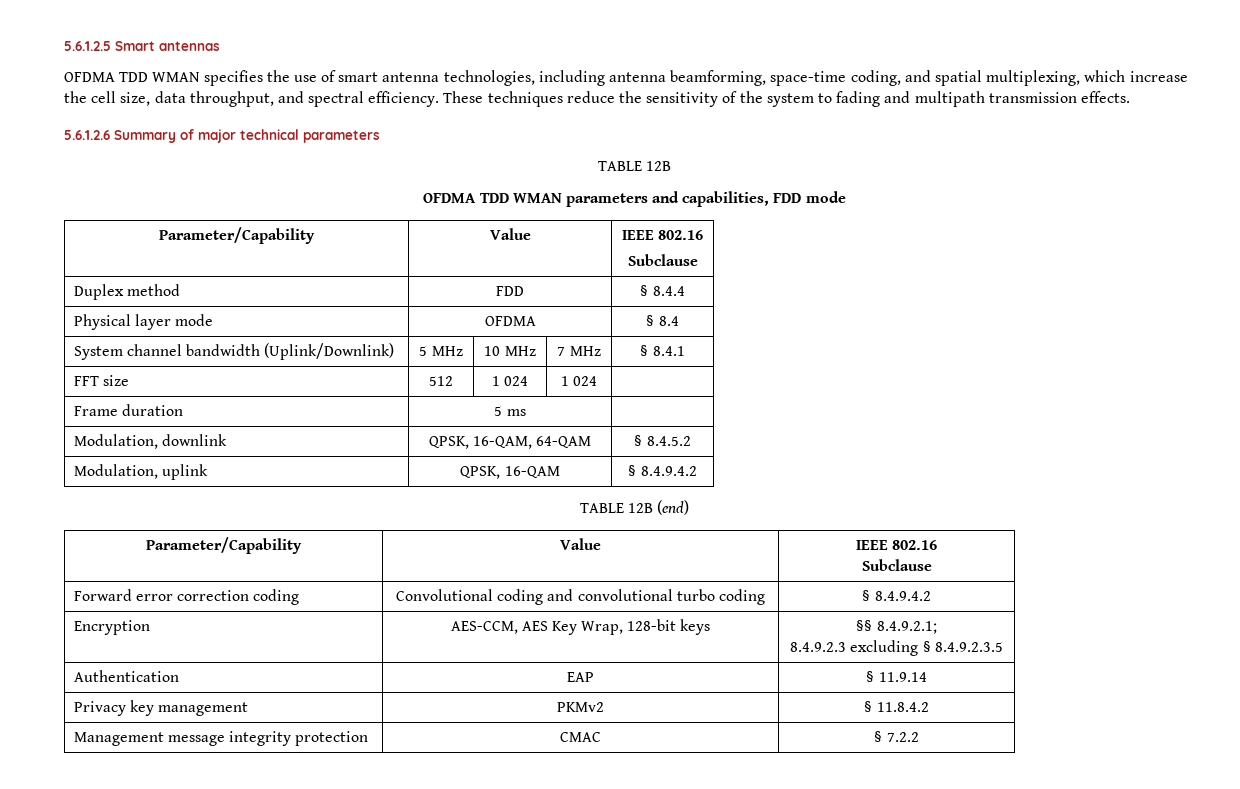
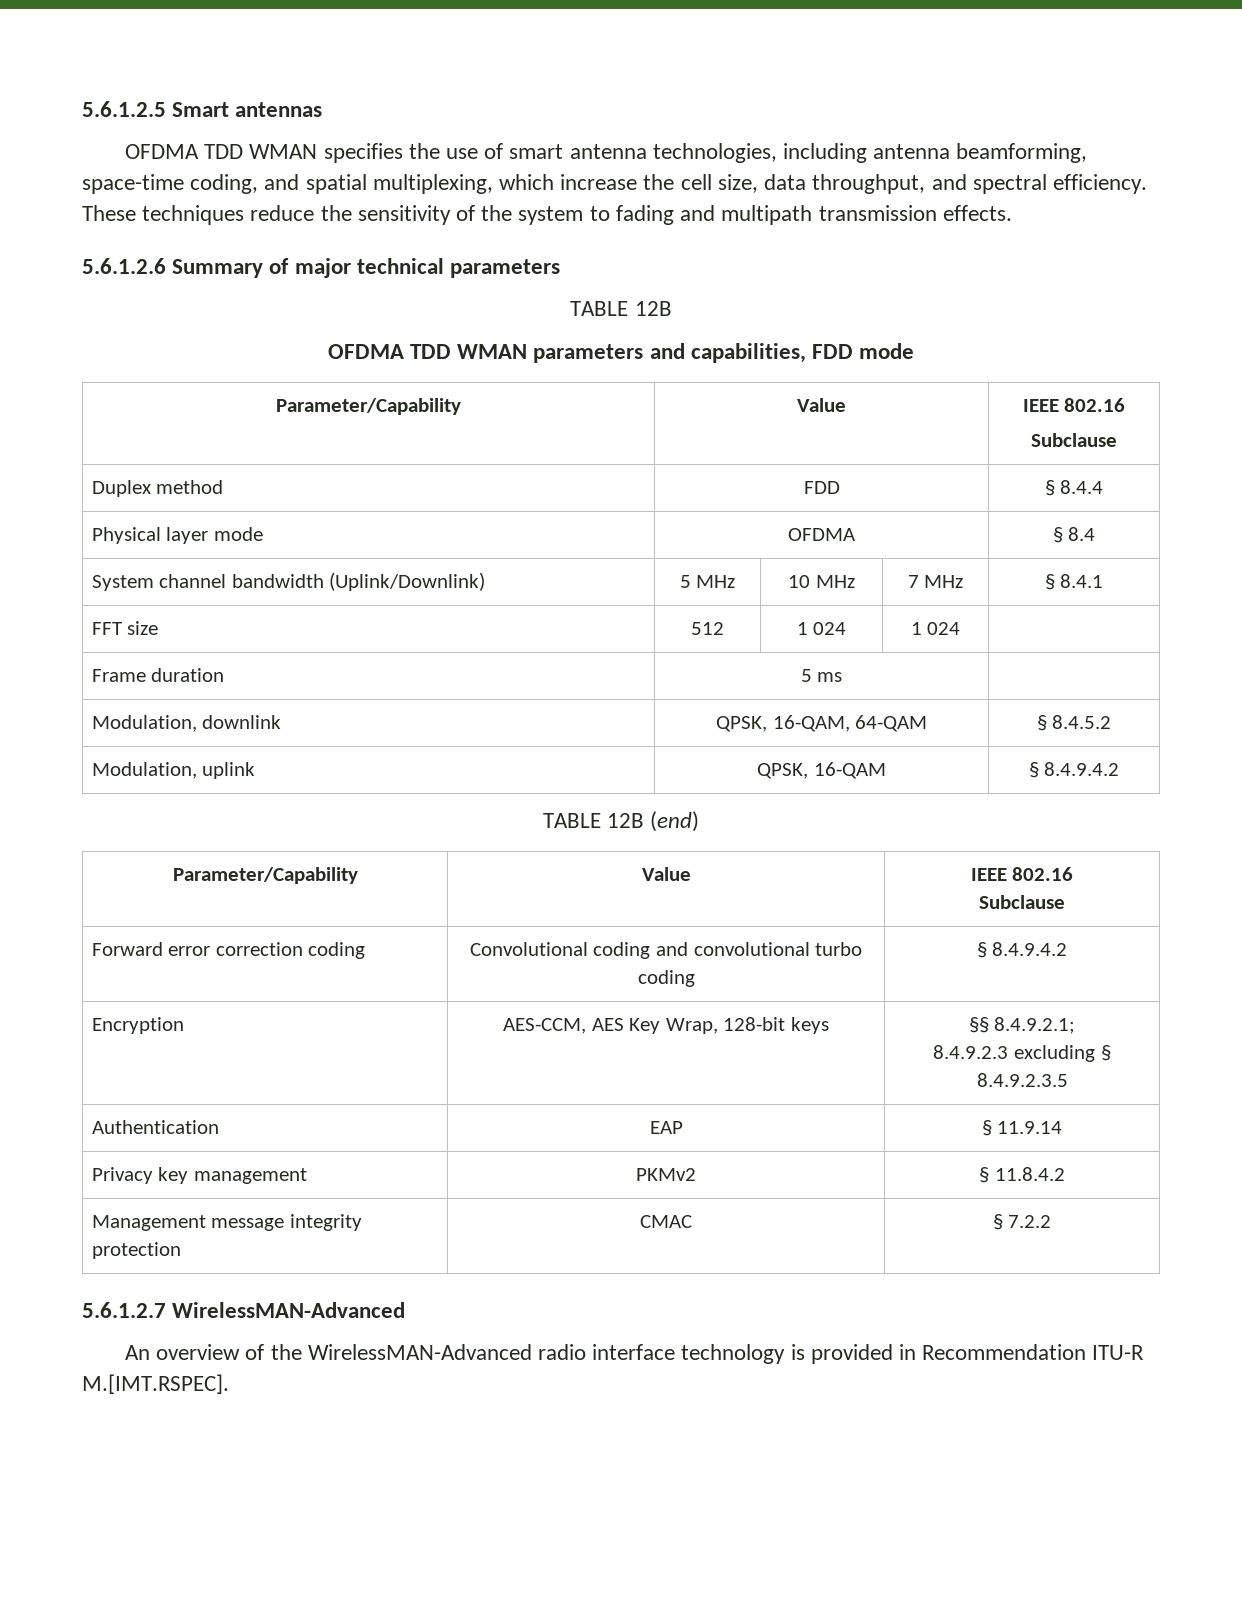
+ 5.6.1.2.7 WirelessMAN-Advanced
+ An overview of the WirelessMAN-Advanced radio interface technology is provided in Recommendation ITU-R M.[IMT.RSPEC].

